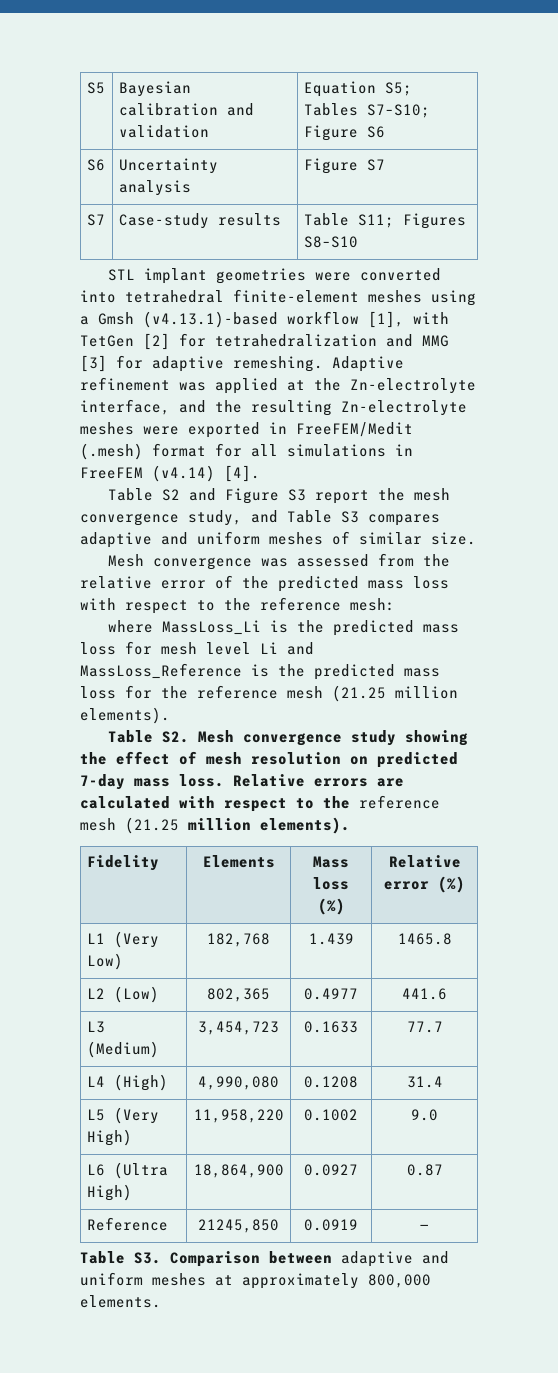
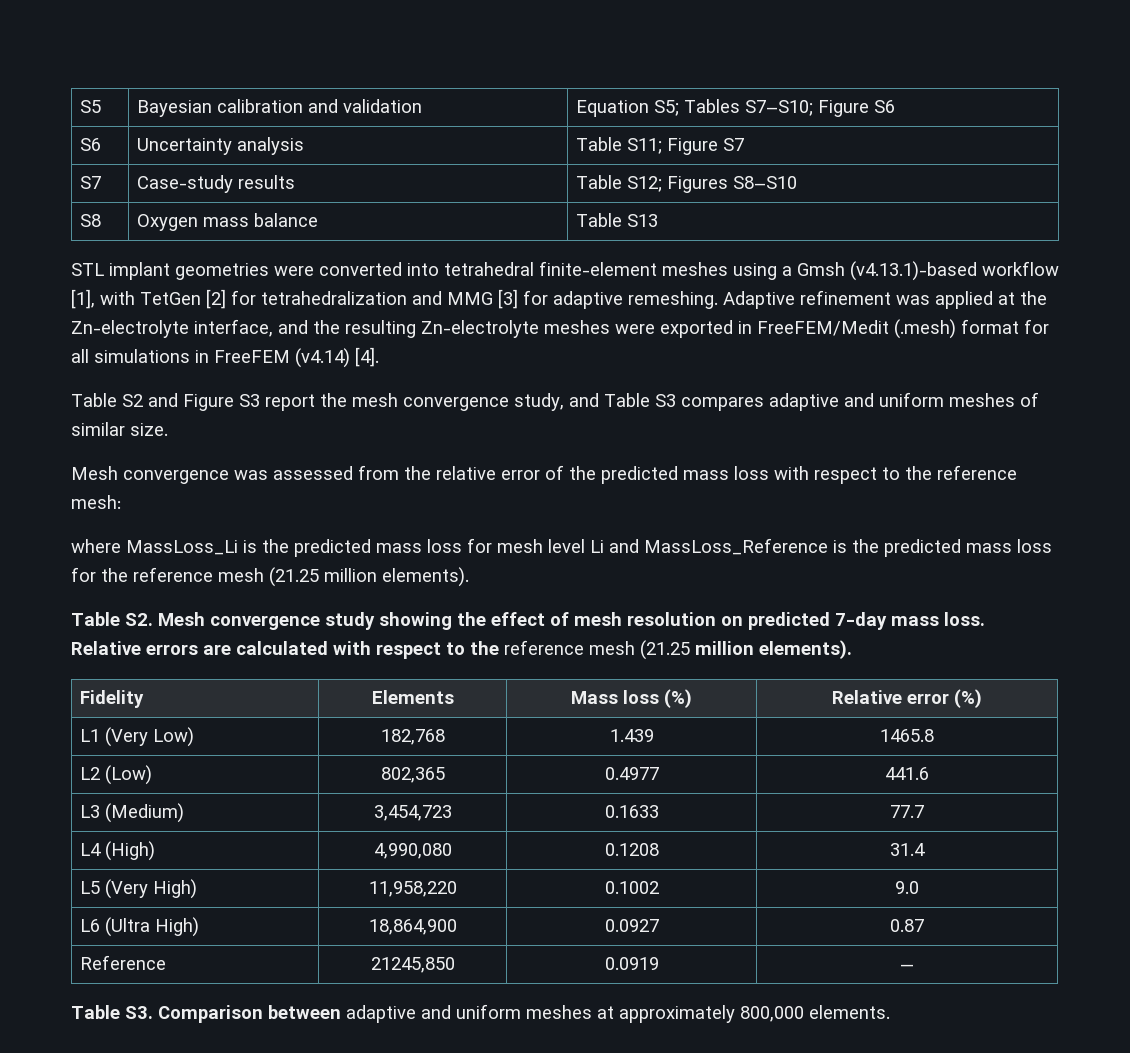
- S6 | Uncertainty analysis | Figure S7
+ S6 | Uncertainty analysis | Table S11; Figure S7
- S7 | Case-study results | Table S11; Figures S8–S10
+ S7 | Case-study results | Table S12; Figures S8–S10
+ S8 | Oxygen mass balance | Table S13

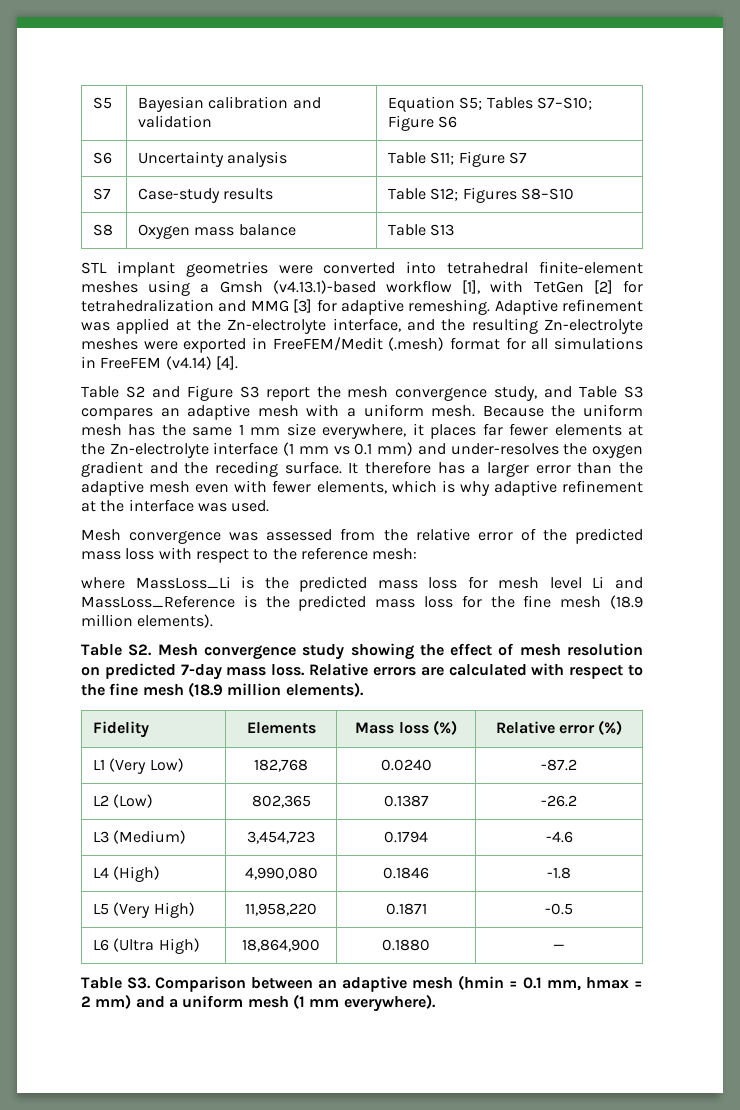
- Table S2 and Figure S3 report the mesh convergence study, and Table S3 compares adaptive and uniform meshes of similar size.
+ Table S2 and Figure S3 report the mesh convergence study, and Table S3 compares an adaptive mesh with a uniform mesh. Because the uniform mesh has the same 1 mm size everywhere, it places far fewer elements at the Zn-electrolyte interface (1 mm vs 0.1 mm) and under-resolves the oxygen gradient and the receding surface. It therefore has a larger error than the adaptive mesh even with fewer elements, which is why adaptive refinement at the interface was used.
- where MassLoss_Li is the predicted mass loss for mesh level Li and MassLoss_Reference is the predicted mass loss for the reference mesh (21.25 million elements).
+ where MassLoss_Li is the predicted mass loss for mesh level Li and MassLoss_Reference is the predicted mass loss for the fine mesh (18.9 million elements).
- Relative errors are calculated with respect to the reference mesh (21.25 million elements).
+ Relative errors are calculated with respect to the fine mesh (18.9 million elements).
- L1 (Very Low) | 182,768 | 1.439 | 1465.8
+ L1 (Very Low) | 182,768 | 0.0240 | -87.2
- L2 (Low) | 802,365 | 0.4977 | 441.6
+ L2 (Low) | 802,365 | 0.1387 | -26.2
- L3 (Medium) | 3,454,723 | 0.1633 | 77.7
+ L3 (Medium) | 3,454,723 | 0.1794 | -4.6
- L4 (High) | 4,990,080 | 0.1208 | 31.4
+ L4 (High) | 4,990,080 | 0.1846 | -1.8
- L5 (Very High) | 11,958,220 | 0.1002 | 9.0
+ L5 (Very High) | 11,958,220 | 0.1871 | -0.5
- L6 (Ultra High) | 18,864,900 | 0.0927 | 0.87
- Reference | 21245,850 | 0.0919 | —
+ L6 (Ultra High) | 18,864,900 | 0.1880 | —
- Table S3. Comparison between adaptive and uniform meshes at approximately 800,000 elements.
+ Table S3. Comparison between an adaptive mesh (hmin = 0.1 mm, hmax = 2 mm) and a uniform mesh (1 mm everywhere).

